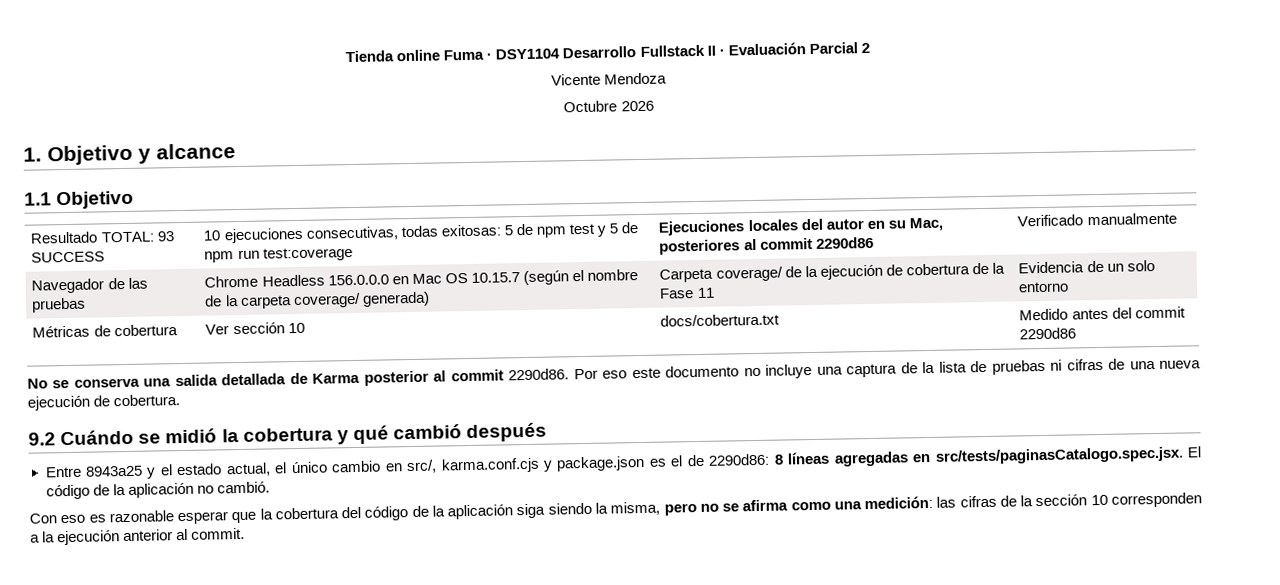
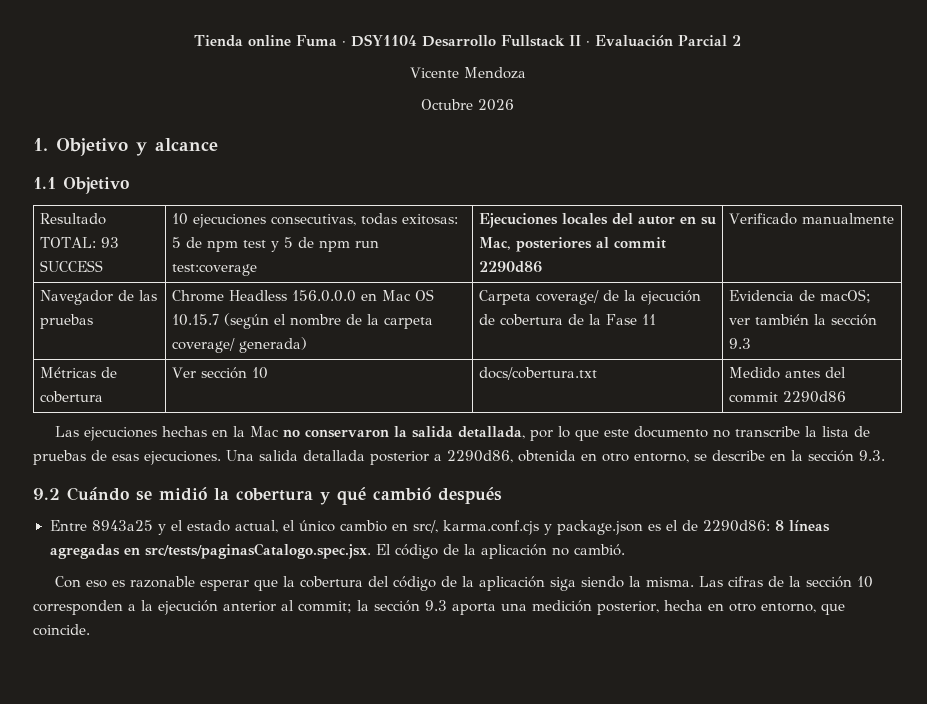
- Navegador de las pruebas | Chrome Headless 156.0.0.0 en Mac OS 10.15.7 (según el nombre de la carpeta coverage/ generada) | Carpeta coverage/ de la ejecución de cobertura de la Fase 11 | Evidencia de un solo entorno
+ Navegador de las pruebas | Chrome Headless 156.0.0.0 en Mac OS 10.15.7 (según el nombre de la carpeta coverage/ generada) | Carpeta coverage/ de la ejecución de cobertura de la Fase 11 | Evidencia de macOS; ver también la sección 9.3
- No se conserva una salida detallada de Karma posterior al commit 2290d86. Por eso este documento no incluye una captura de la lista de pruebas ni cifras de una nueva ejecución de cobertura.
+ Las ejecuciones hechas en la Mac no conservaron la salida detallada, por lo que este documento no transcribe la lista de pruebas de esas ejecuciones. Una salida detallada posterior a 2290d86, obtenida en otro entorno, se describe en la sección 9.3.
- Con eso es razonable esperar que la cobertura del código de la aplicación siga siendo la misma, pero no se afirma como una medición: las cifras de la sección 10 corresponden a la ejecución anterior al commit.
+ Con eso es razonable esperar que la cobertura del código de la aplicación siga siendo la misma. Las cifras de la sección 10 corresponden a la ejecución anterior al commit; la sección 9.3 aporta una medición posterior, hecha en otro entorno, que coincide.

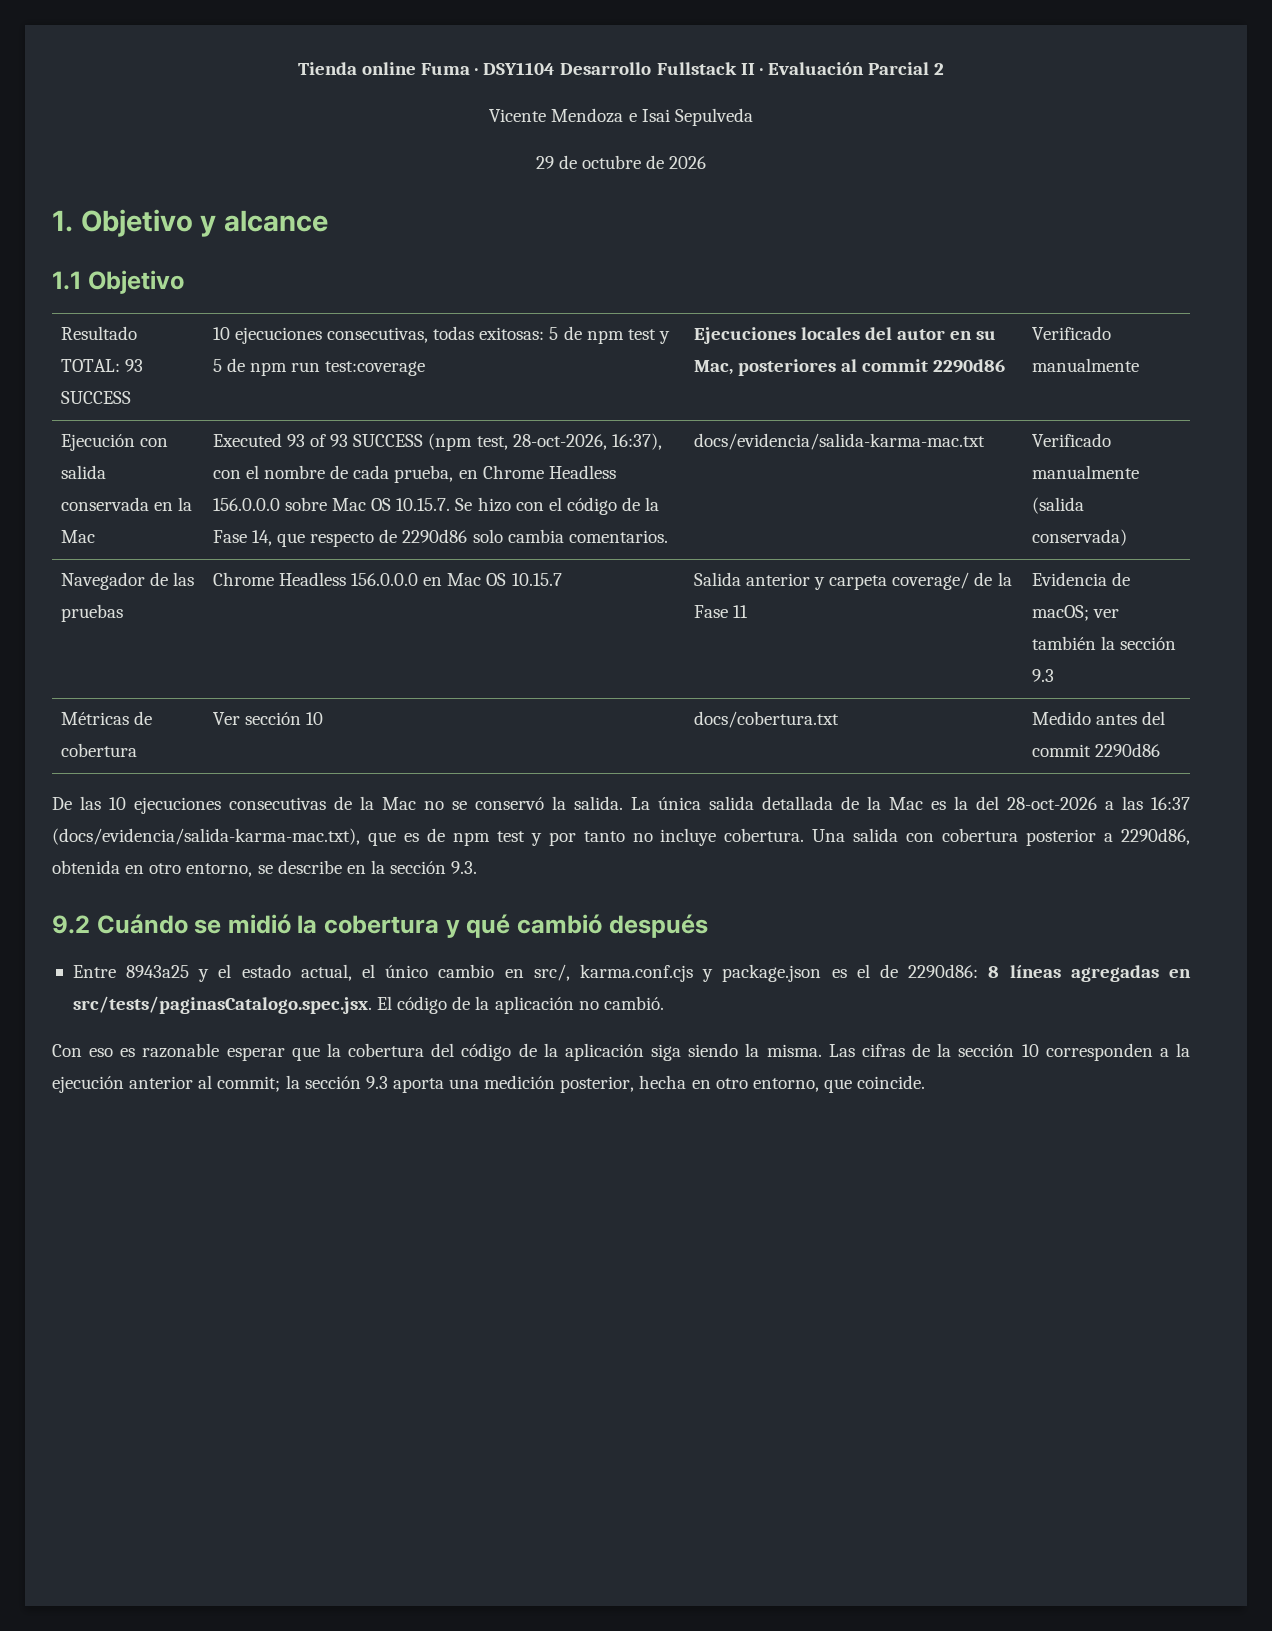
- Vicente Mendoza
- Octubre 2026
+ Vicente Mendoza e Isai Sepulveda
+ 29 de octubre de 2026
+ Ejecución con salida conservada en la Mac | Executed 93 of 93 SUCCESS (npm test, 28-oct-2026, 16:37), con el nombre de cada prueba, en Chrome Headless 156.0.0.0 sobre Mac OS 10.15.7. Se hizo con el código de la Fase 14, que respecto de 2290d86 solo cambia comentarios. | docs/evidencia/salida-karma-mac.txt | Verificado manualmente (salida conservada)
- Navegador de las pruebas | Chrome Headless 156.0.0.0 en Mac OS 10.15.7 (según el nombre de la carpeta coverage/ generada) | Carpeta coverage/ de la ejecución de cobertura de la Fase 11 | Evidencia de macOS; ver también la sección 9.3
+ Navegador de las pruebas | Chrome Headless 156.0.0.0 en Mac OS 10.15.7 | Salida anterior y carpeta coverage/ de la Fase 11 | Evidencia de macOS; ver también la sección 9.3
- Las ejecuciones hechas en la Mac no conservaron la salida detallada, por lo que este documento no transcribe la lista de pruebas de esas ejecuciones. Una salida detallada posterior a 2290d86, obtenida en otro entorno, se describe en la sección 9.3.
+ De las 10 ejecuciones consecutivas de la Mac no se conservó la salida. La única salida detallada de la Mac es la del 28-oct-2026 a las 16:37 (docs/evidencia/salida-karma-mac.txt), que es de npm test y por tanto no incluye cobertura. Una salida con cobertura posterior a 2290d86, obtenida en otro entorno, se describe en la sección 9.3.

